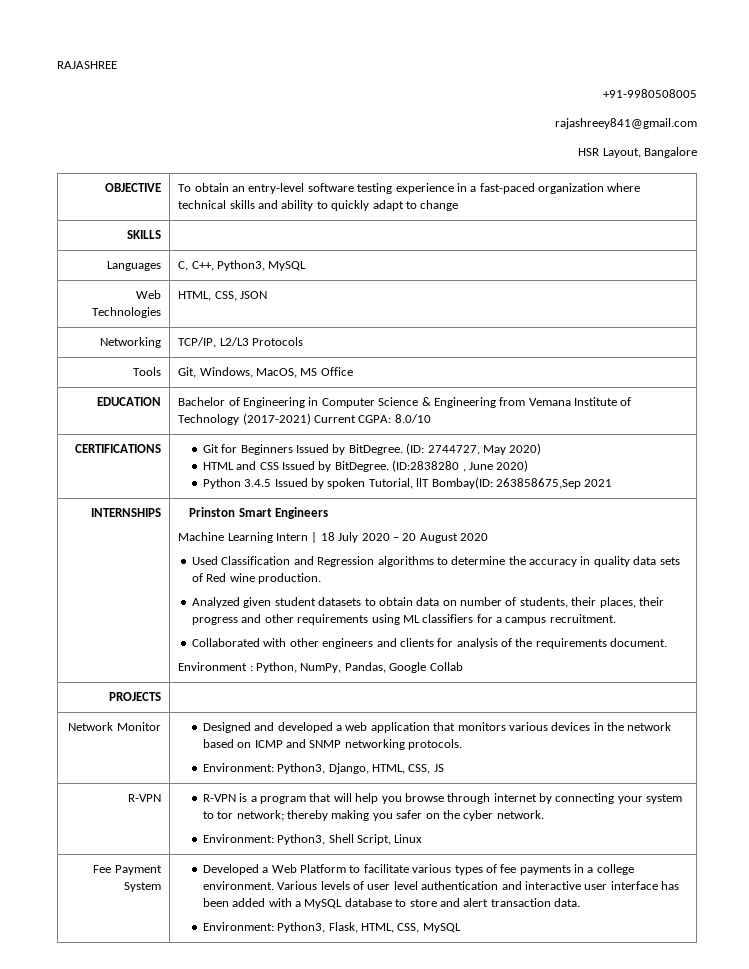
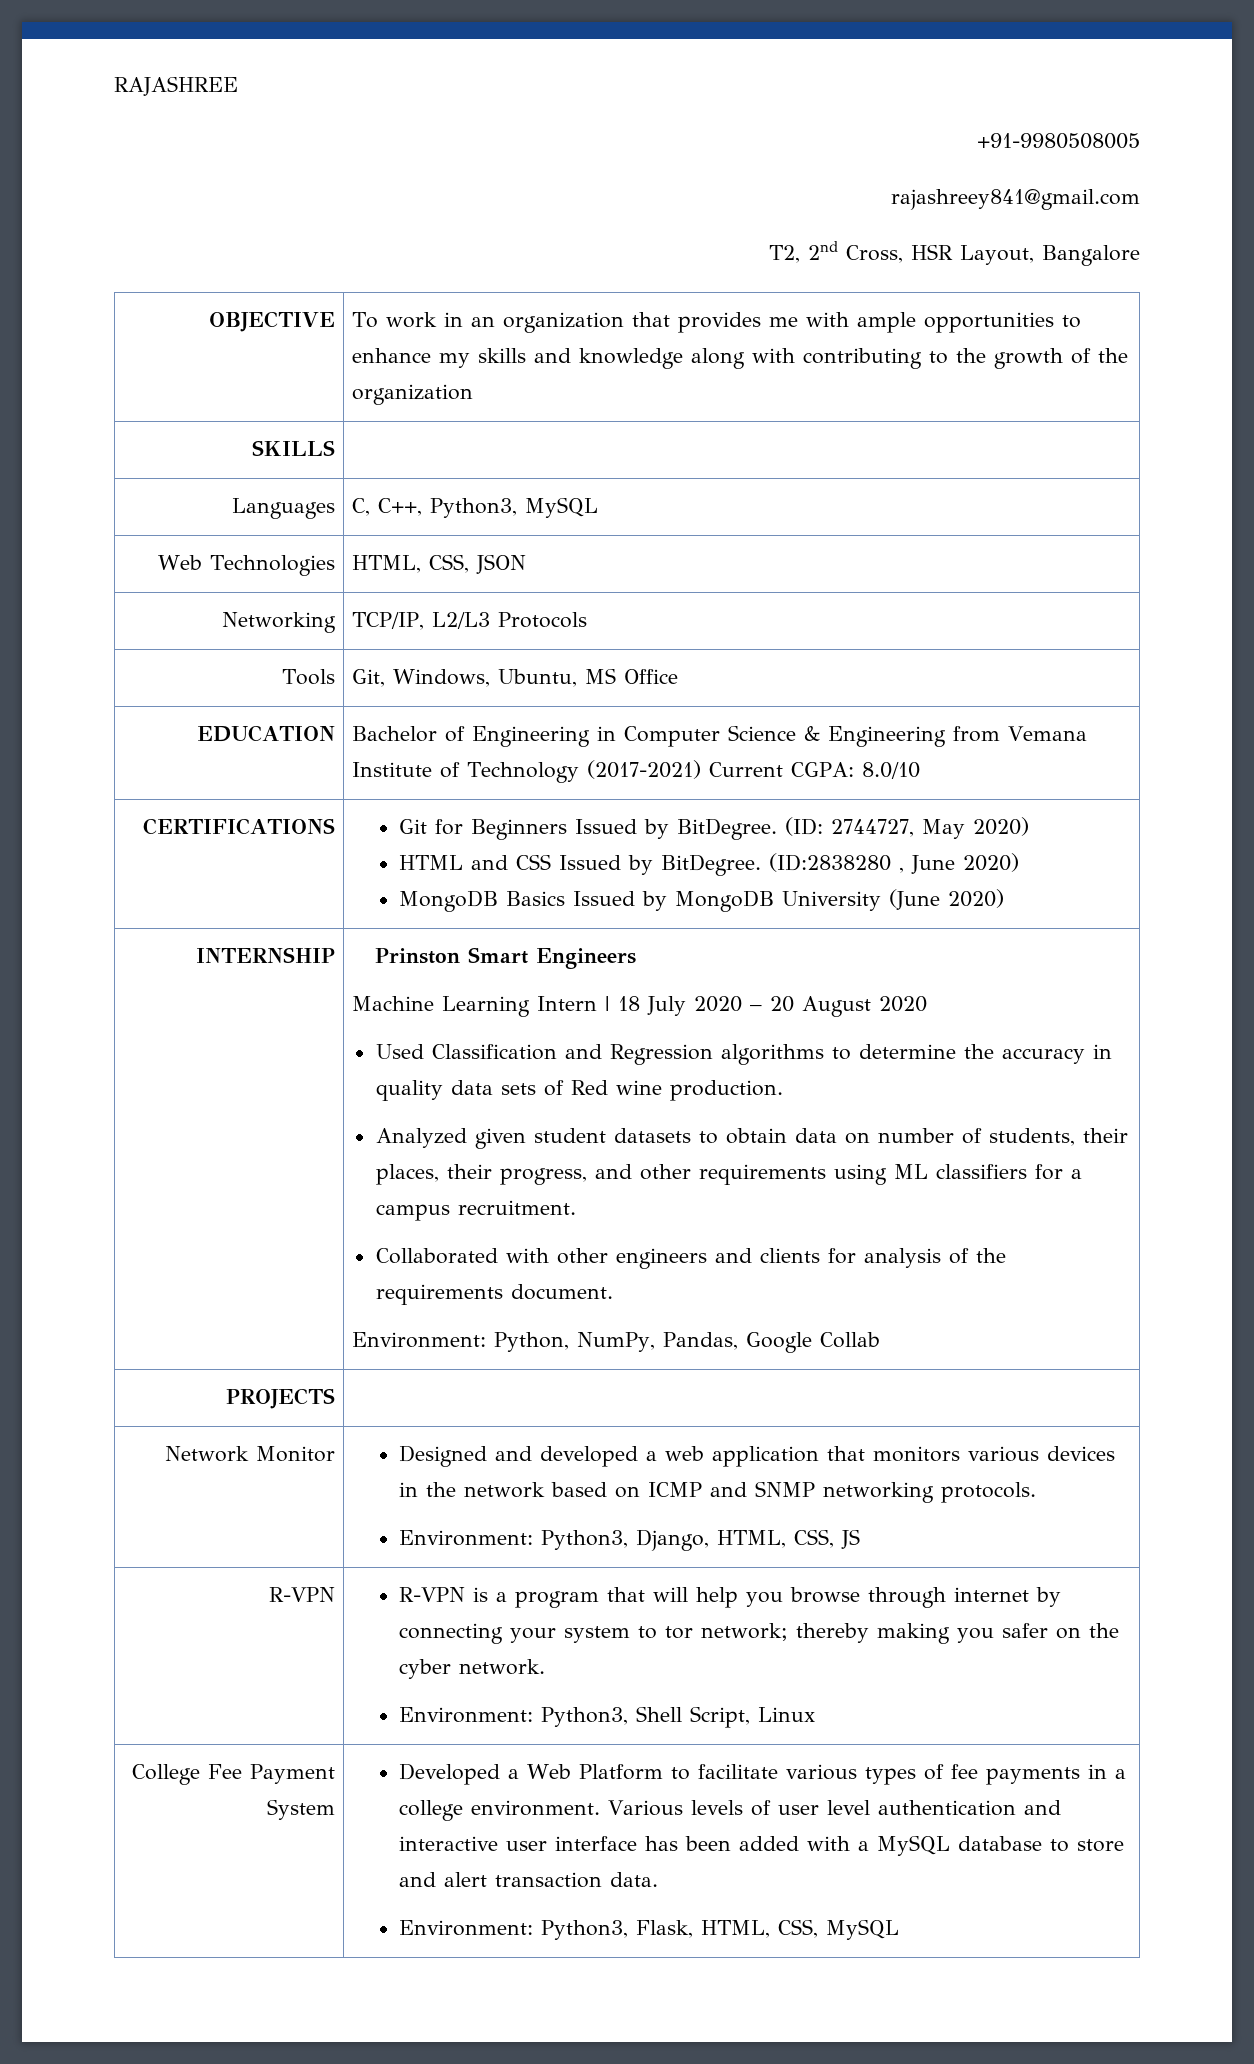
- HSR Layout, Bangalore
+ T2, 2nd Cross, HSR Layout, Bangalore
- OBJECTIVE | To obtain an entry-level software testing experience in a fast-paced organization where technical skills and ability to quickly adapt to change
+ OBJECTIVE | To work in an organization that provides me with ample opportunities to enhance my skills and knowledge along with contributing to the growth of the organization
- Tools | Git, Windows, MacOS, MS Office
+ Tools | Git, Windows, Ubuntu, MS Office
  CERTIFICATIONS | Git for Beginners Issued by BitDegree. (ID: 2744727, May 2020)
  HTML and CSS Issued by BitDegree. (ID:2838280 , June 2020)
- Python 3.4.5 Issued by spoken Tutorial, llT Bombay(ID: 263858675,Sep 2021
- INTERNSHIPS
+ MongoDB Basics Issued by MongoDB University (June 2020)
+ INTERNSHIP
- Analyzed given student datasets to obtain data on number of students, their places, their progress and other requirements using ML classifiers for a campus recruitment.
+ Analyzed given student datasets to obtain data on number of students, their places, their progress, and other requirements using ML classifiers for a campus recruitment.
- Environment : Python, NumPy, Pandas, Google Collab
+ Environment: Python, NumPy, Pandas, Google Collab
- Fee Payment System
+ College Fee Payment System

